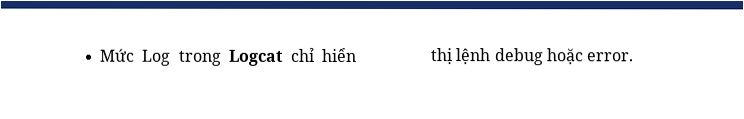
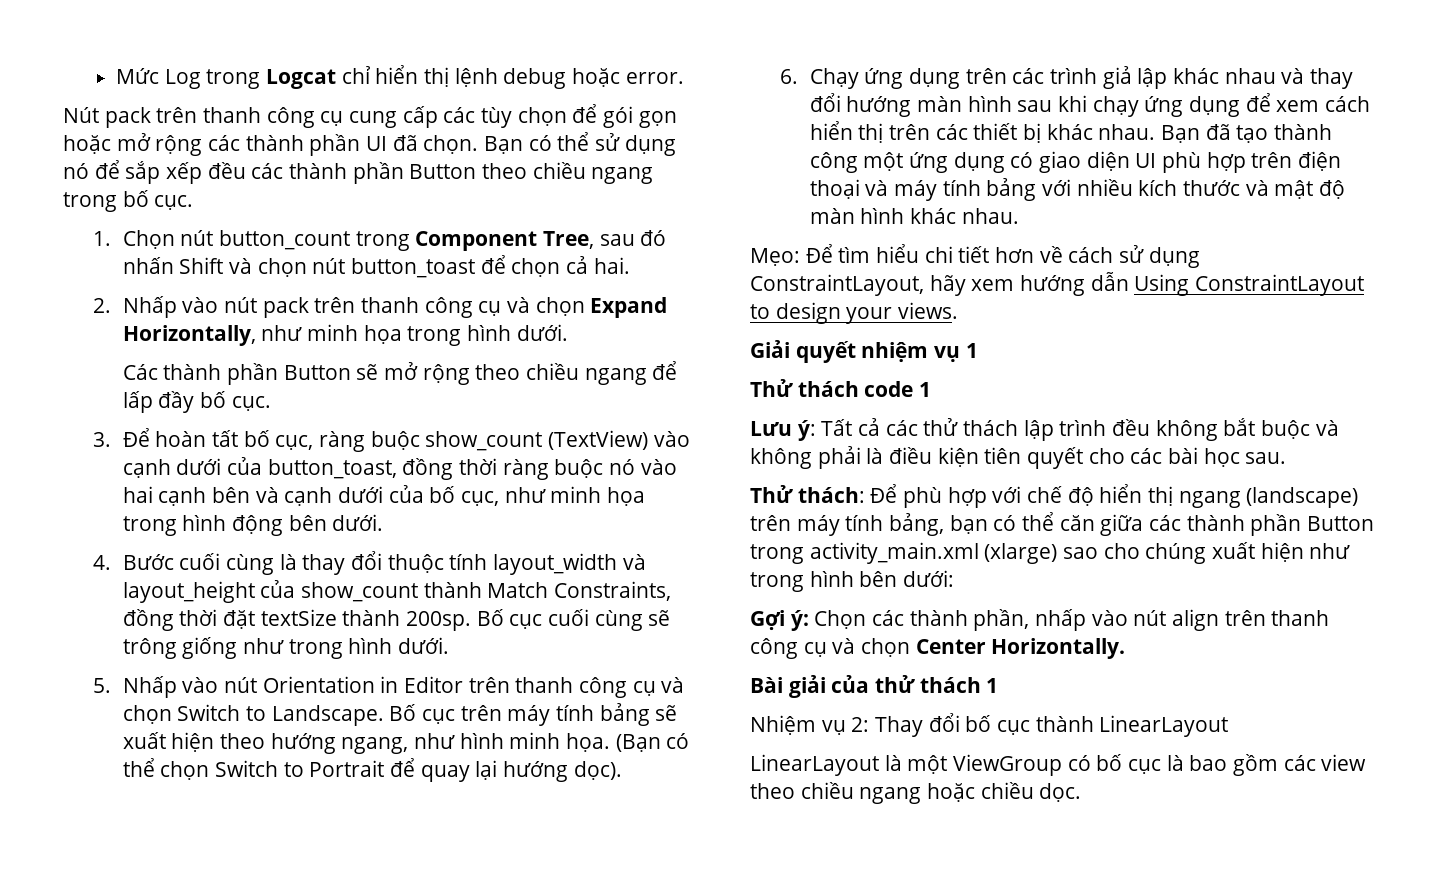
+ Nút pack trên thanh công cụ cung cấp các tùy chọn để gói gọn hoặc mở rộng các thành phần UI đã chọn. Bạn có thể sử dụng nó để sắp xếp đều các thành phần Button theo chiều ngang trong bố cục.
+ 1. Chọn nút button_count trong Component Tree, sau đó nhấn Shift và chọn nút button_toast để chọn cả hai.
+ 2. Nhấp vào nút pack trên thanh công cụ và chọn Expand Horizontally, như minh họa trong hình dưới.
+ Các thành phần Button sẽ mở rộng theo chiều ngang để lấp đầy bố cục.
+ 3. Để hoàn tất bố cục, ràng buộc show_count (TextView) vào cạnh dưới của button_toast, đồng thời ràng buộc nó vào hai cạnh bên và cạnh dưới của bố cục, như minh họa trong hình động bên dưới.
+ 4. Bước cuối cùng là thay đổi thuộc tính layout_width và layout_height của show_count thành Match Constraints, đồng thời đặt textSize thành 200sp. Bố cục cuối cùng sẽ trông giống như trong hình dưới.
+ 5. Nhấp vào nút Orientation in Editor trên thanh công cụ và chọn Switch to Landscape. Bố cục trên máy tính bảng sẽ xuất hiện theo hướng ngang, như hình minh họa. (Bạn có thể chọn Switch to Portrait để quay lại hướng dọc).
+ 6. Chạy ứng dụng trên các trình giả lập khác nhau và thay đổi hướng màn hình sau khi chạy ứng dụng để xem cách hiển thị trên các thiết bị khác nhau. Bạn đã tạo thành công một ứng dụng có giao diện UI phù hợp trên điện thoại và máy tính bảng với nhiều kích thước và mật độ màn hình khác nhau.
+ Mẹo: Để tìm hiểu chi tiết hơn về cách sử dụng ConstraintLayout, hãy xem hướng dẫn Using ConstraintLayout to design your views.
+ Giải quyết nhiệm vụ 1
+ Thử thách code 1
+ Lưu ý: Tất cả các thử thách lập trình đều không bắt buộc và không phải là điều kiện tiên quyết cho các bài học sau.
+ Thử thách: Để phù hợp với chế độ hiển thị ngang (landscape) trên máy tính bảng, bạn có thể căn giữa các thành phần Button trong activity_main.xml (xlarge) sao cho chúng xuất hiện như trong hình bên dưới:
+ Gợi ý: Chọn các thành phần, nhấp vào nút align trên thanh công cụ và chọn Center Horizontally.
+ Bài giải của thử thách 1
+ Nhiệm vụ 2: Thay đổi bố cục thành LinearLayout
+ LinearLayout là một ViewGroup có bố cục là bao gồm các view theo chiều ngang hoặc chiều dọc.

